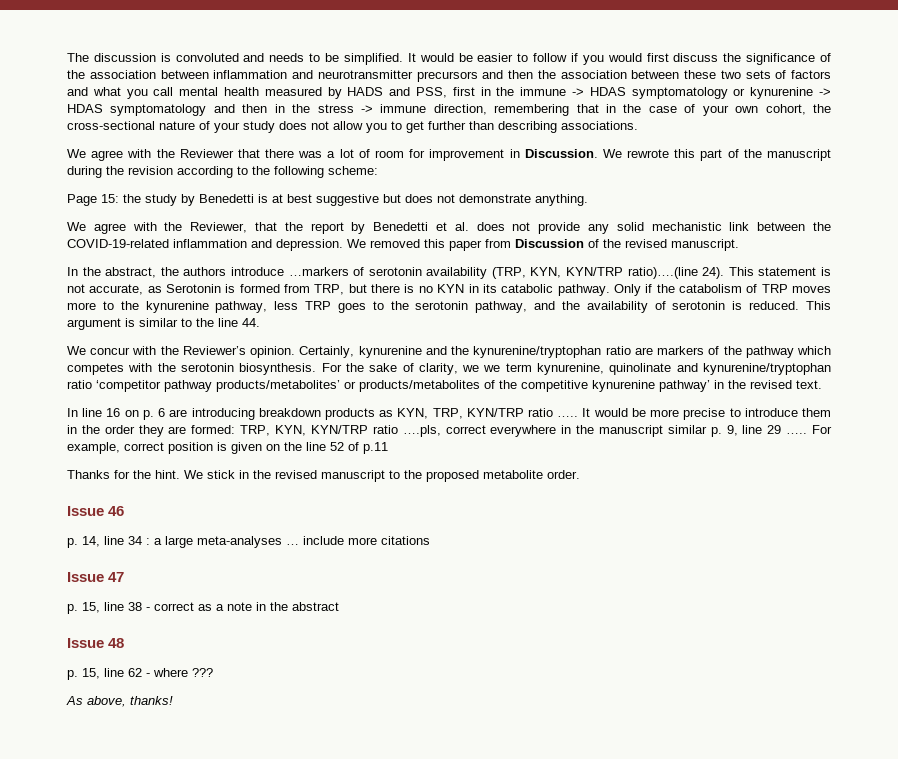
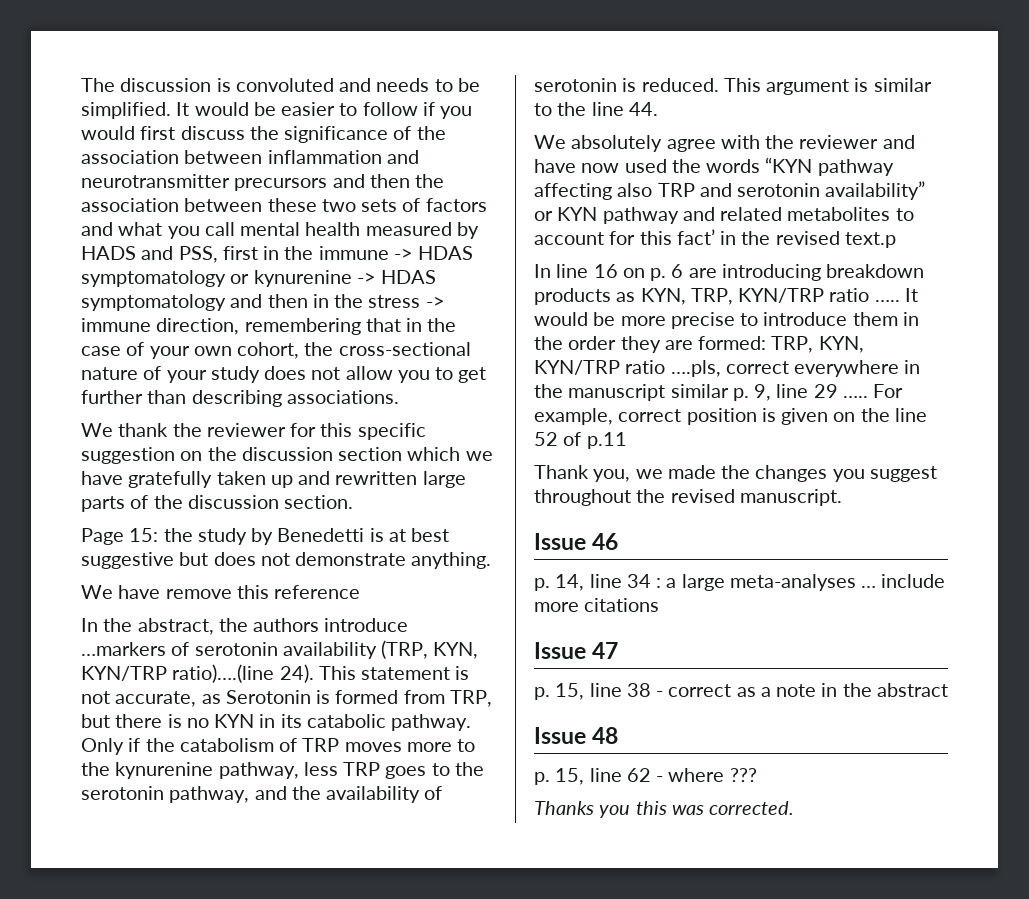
- We agree with the Reviewer that there was a lot of room for improvement in Discussion. We rewrote this part of the manuscript during the revision according to the following scheme:
+ We thank the reviewer for this specific suggestion on the discussion section which we have gratefully taken up and rewritten large parts of the discussion section.
- We agree with the Reviewer, that the report by Benedetti et al. does not provide any solid mechanistic link between the COVID-19-related inflammation and depression. We removed this paper from Discussion of the revised manuscript.
+ We have remove this reference
- We concur with the Reviewer’s opinion. Certainly, kynurenine and the kynurenine/tryptophan ratio are markers of the pathway which competes with the serotonin biosynthesis. For the sake of clarity, we we term kynurenine, quinolinate and kynurenine/tryptophan ratio ‘competitor pathway products/metabolites’ or products/metabolites of the competitive kynurenine pathway’ in the revised text.
+ We absolutely agree with the reviewer and have now used the words “KYN pathway affecting also TRP and serotonin availability” or KYN pathway and related metabolites to account for this fact’ in the revised text.p
- Thanks for the hint. We stick in the revised manuscript to the proposed metabolite order.
+ Thank you, we made the changes you suggest throughout the revised manuscript.
- As above, thanks!
+ Thanks you this was corrected.

